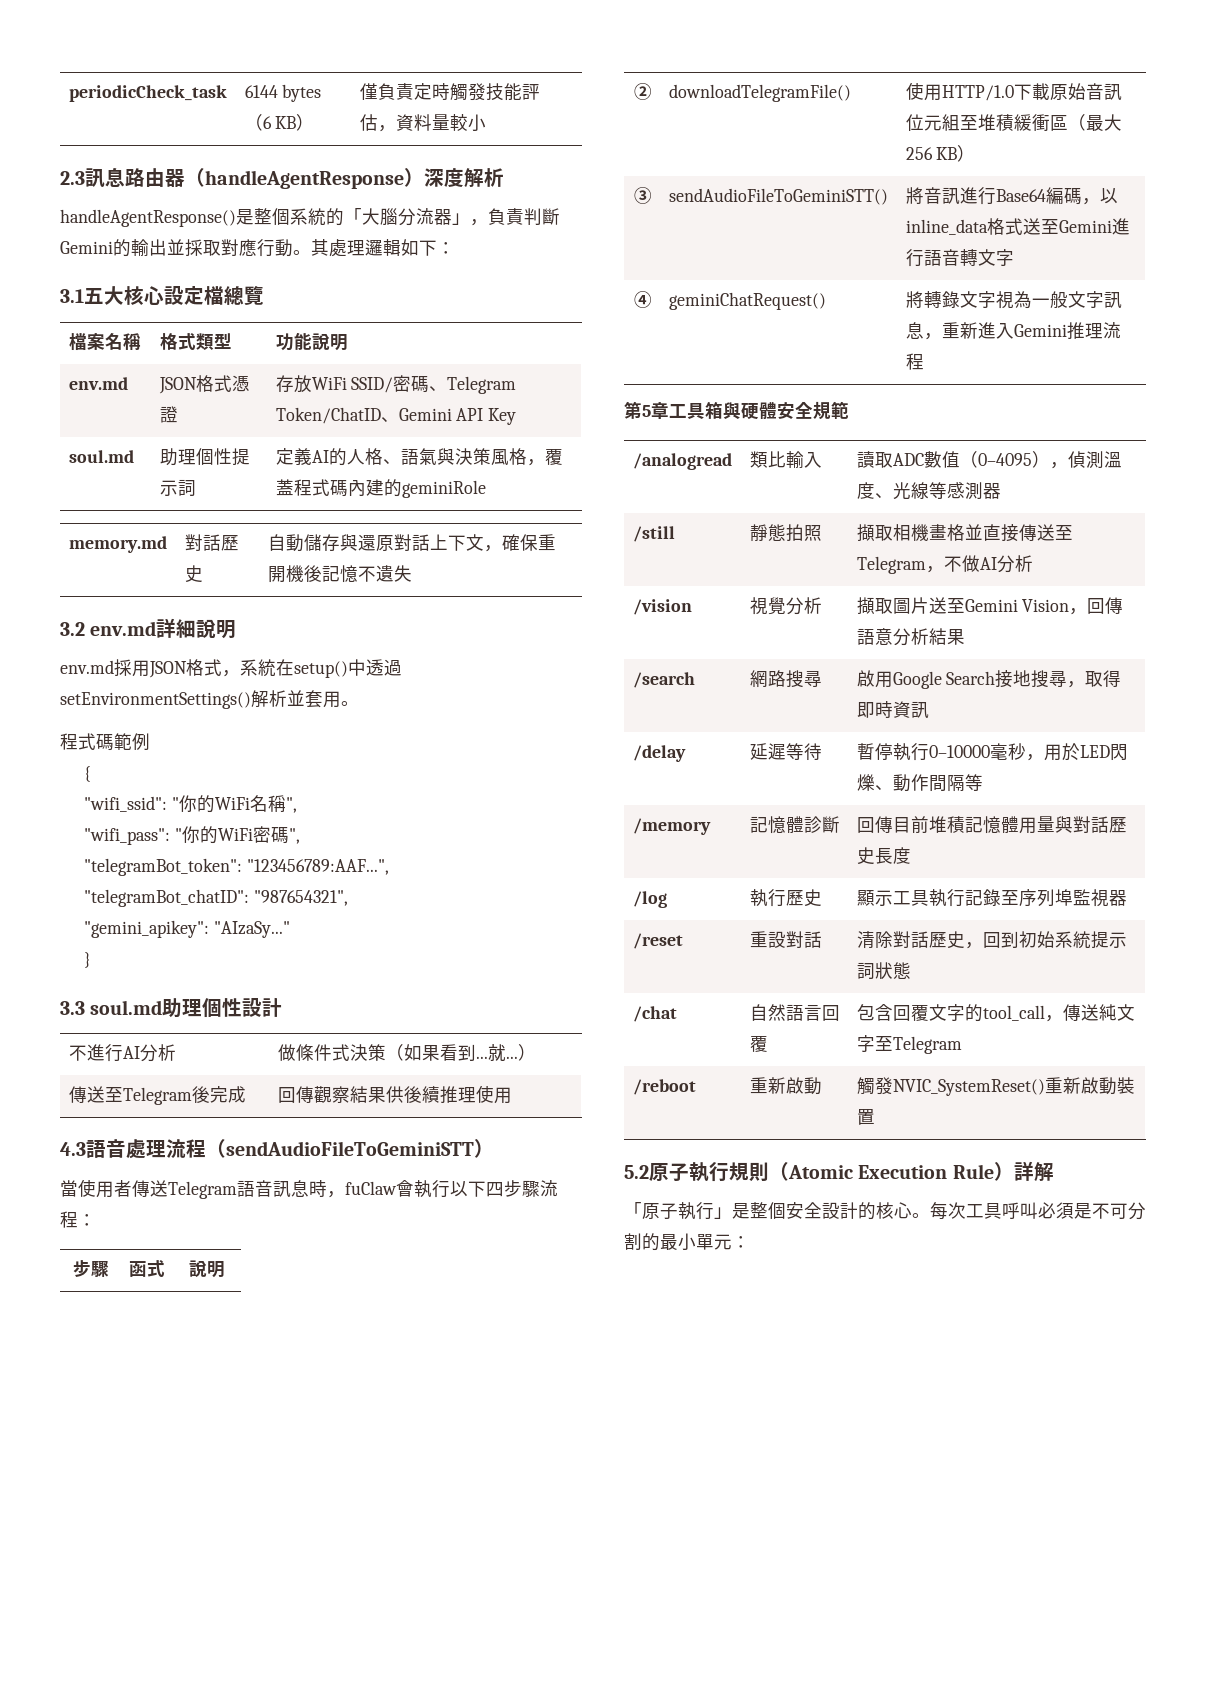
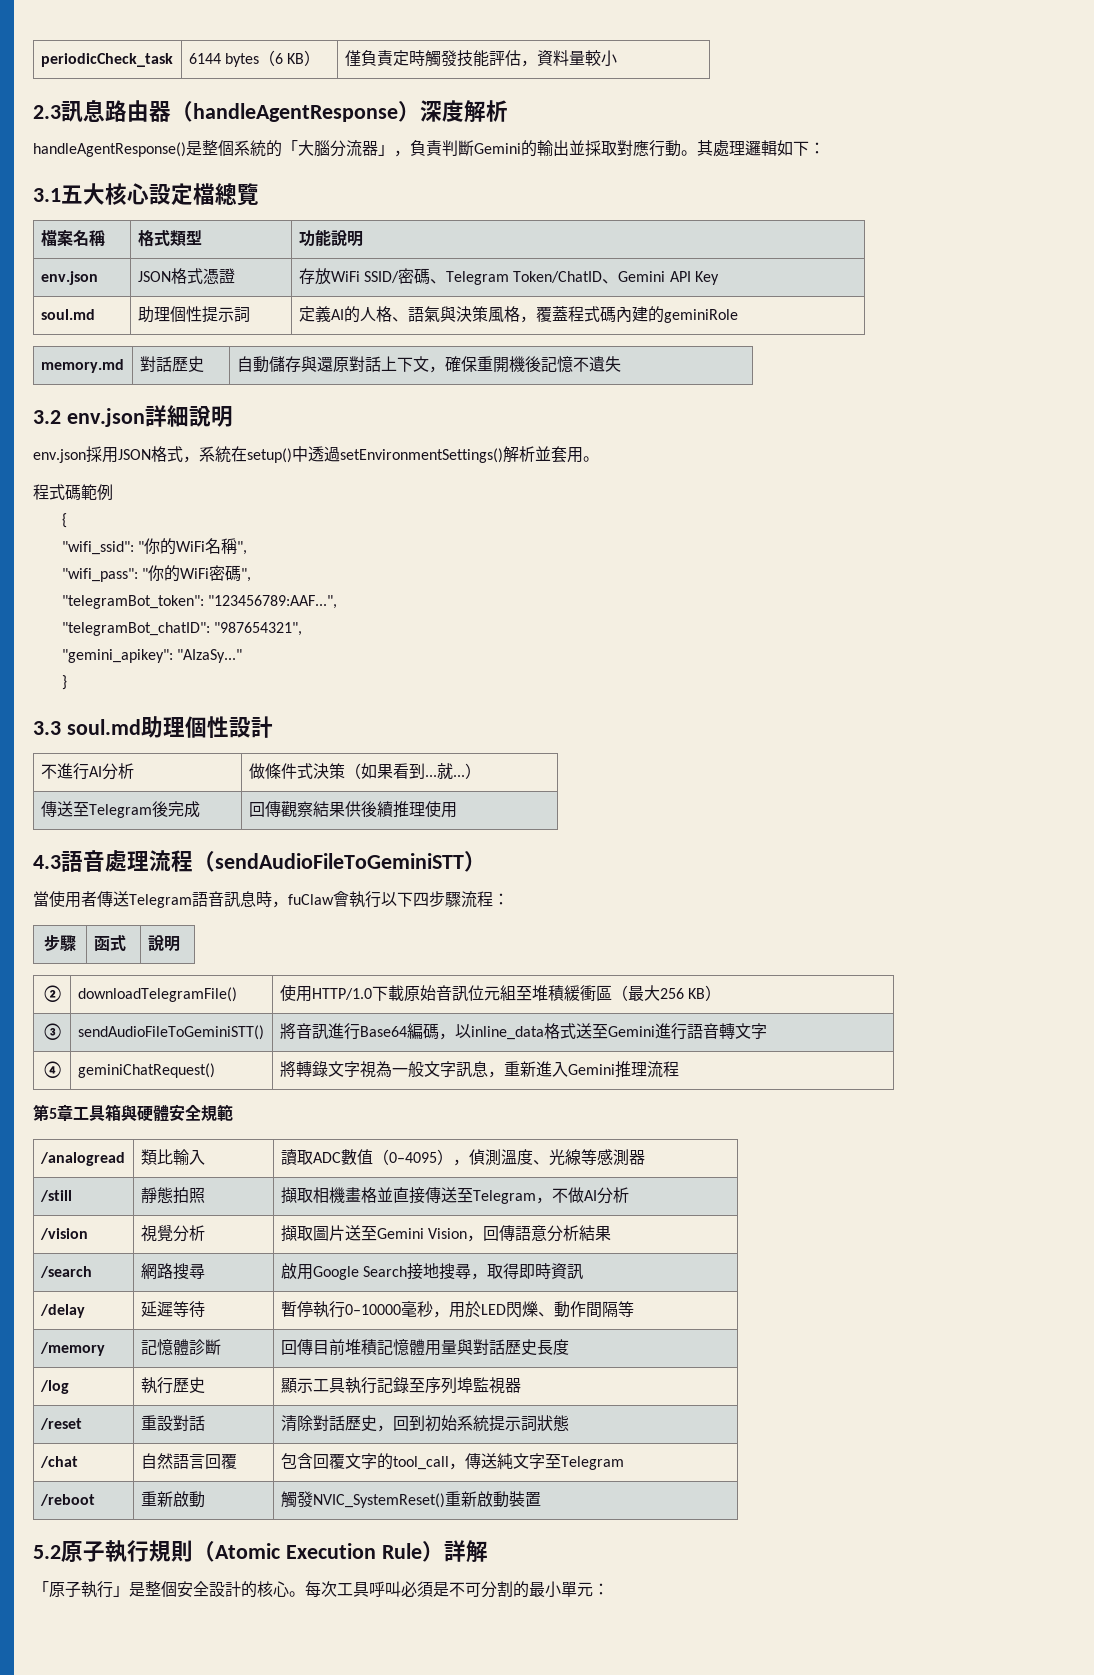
- env.md | JSON格式憑證 | 存放WiFi SSID/密碼、Telegram Token/ChatID、Gemini API Key
+ env.json | JSON格式憑證 | 存放WiFi SSID/密碼、Telegram Token/ChatID、Gemini API Key
- 3.2 env.md詳細說明
+ 3.2 env.json詳細說明
- env.md採用JSON格式，系統在setup()中透過setEnvironmentSettings()解析並套用。
+ env.json採用JSON格式，系統在setup()中透過setEnvironmentSettings()解析並套用。

